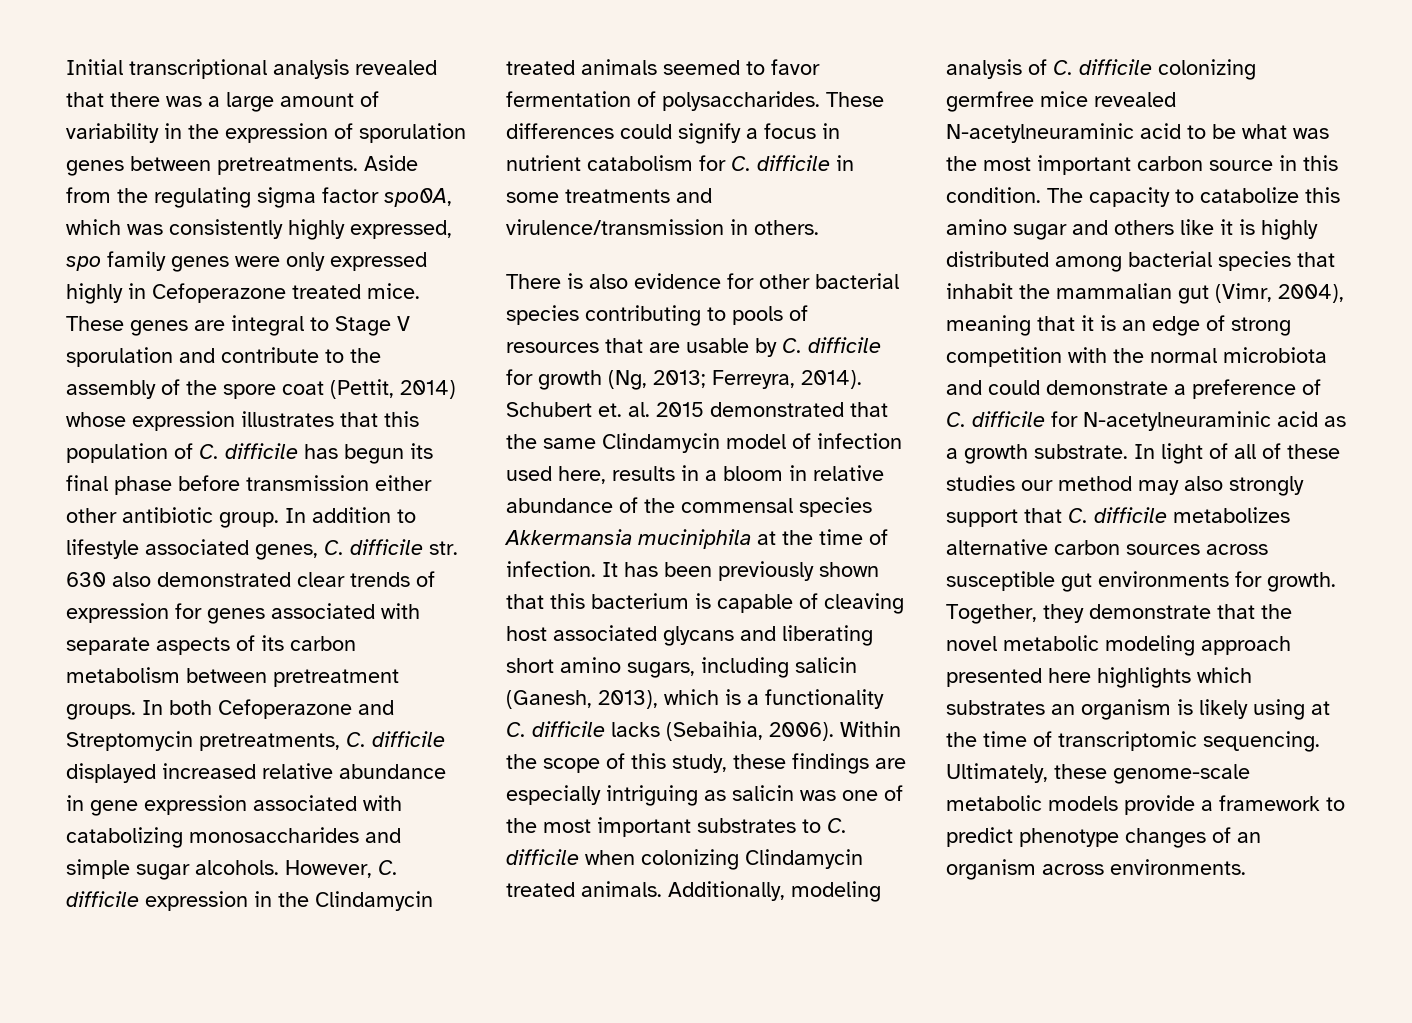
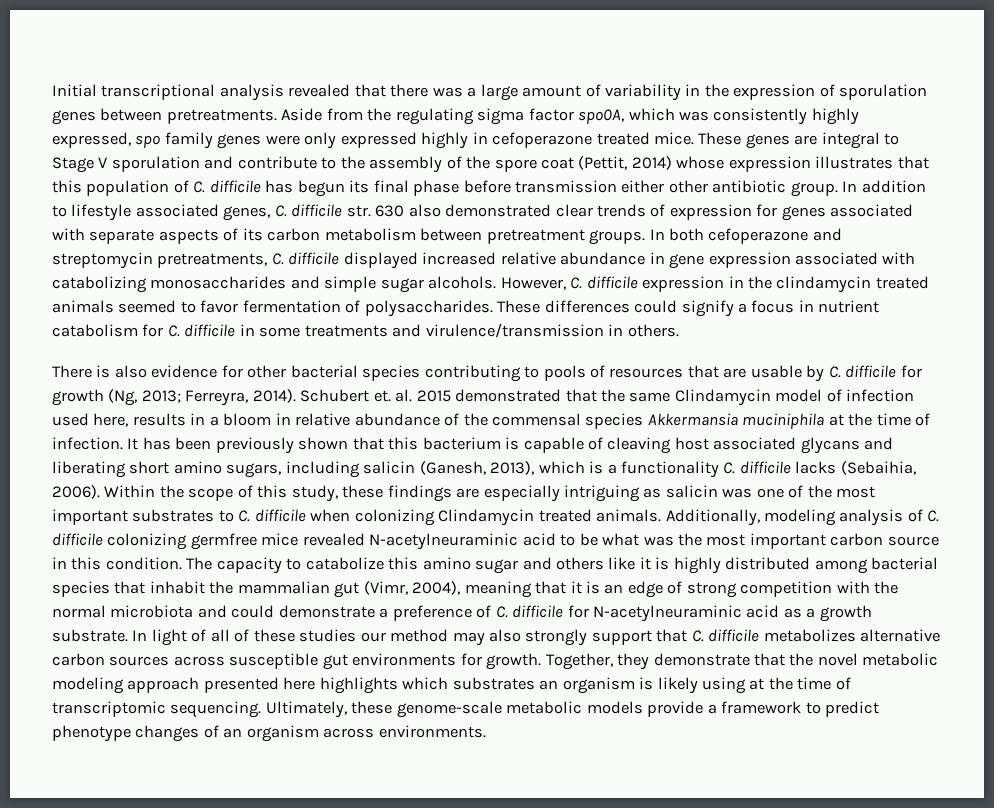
- Aside from the regulating sigma factor spo0A, which was consistently highly expressed, spo family genes were only expressed highly in Cefoperazone treated mice.
+ Aside from the regulating sigma factor spo0A, which was consistently highly expressed, spo family genes were only expressed highly in cefoperazone treated mice.
- In both Cefoperazone and Streptomycin pretreatments, C. difficile displayed increased relative abundance in gene expression associated with catabolizing monosaccharides and simple sugar alcohols.
+ In both cefoperazone and streptomycin pretreatments, C. difficile displayed increased relative abundance in gene expression associated with catabolizing monosaccharides and simple sugar alcohols.
- However, C. difficile expression in the Clindamycin treated animals seemed to favor fermentation of polysaccharides.
+ However, C. difficile expression in the clindamycin treated animals seemed to favor fermentation of polysaccharides.

